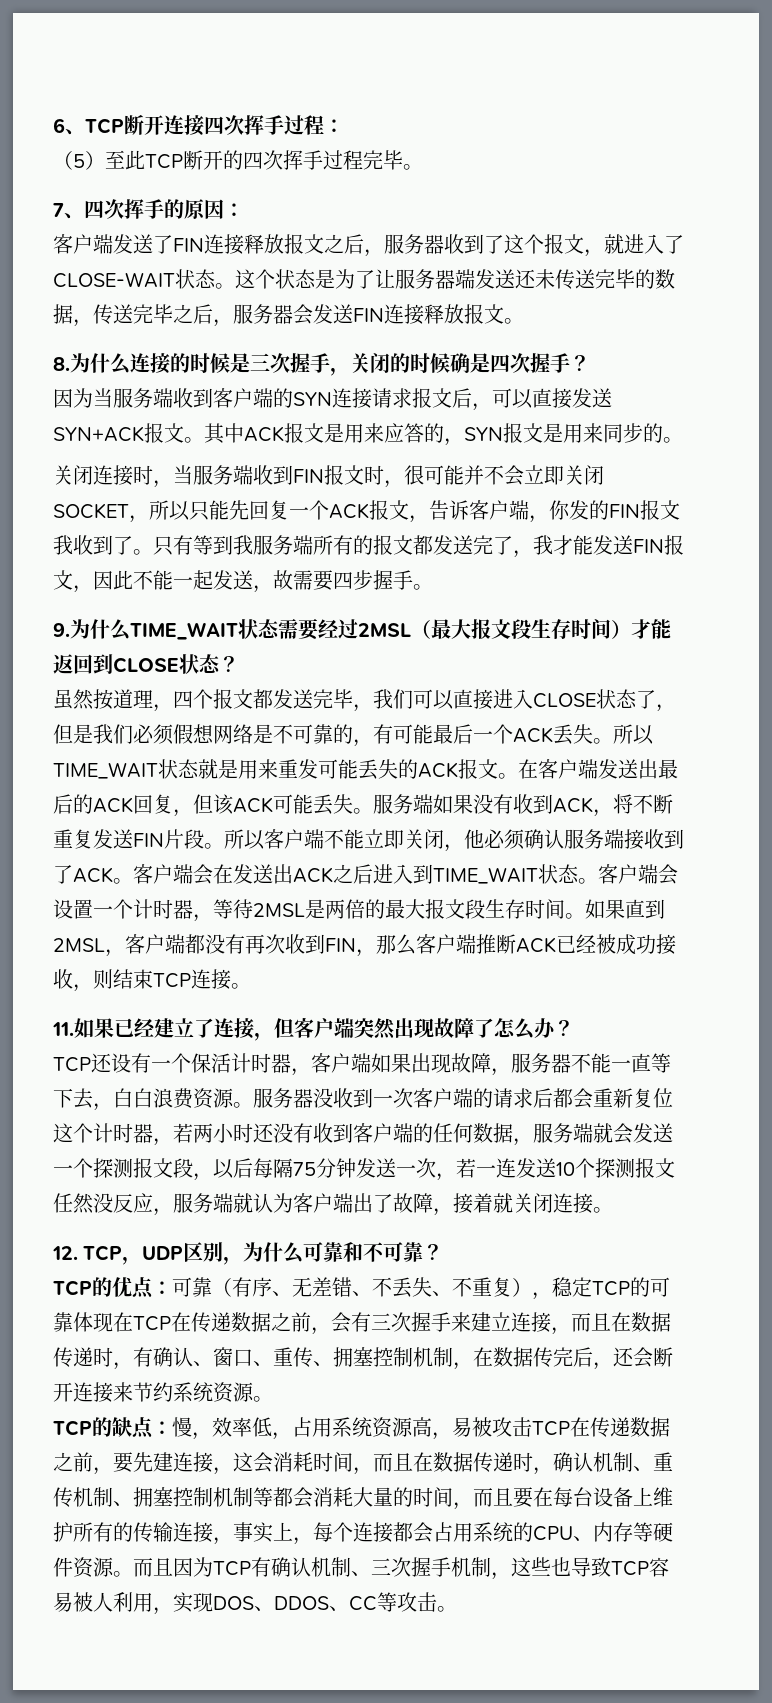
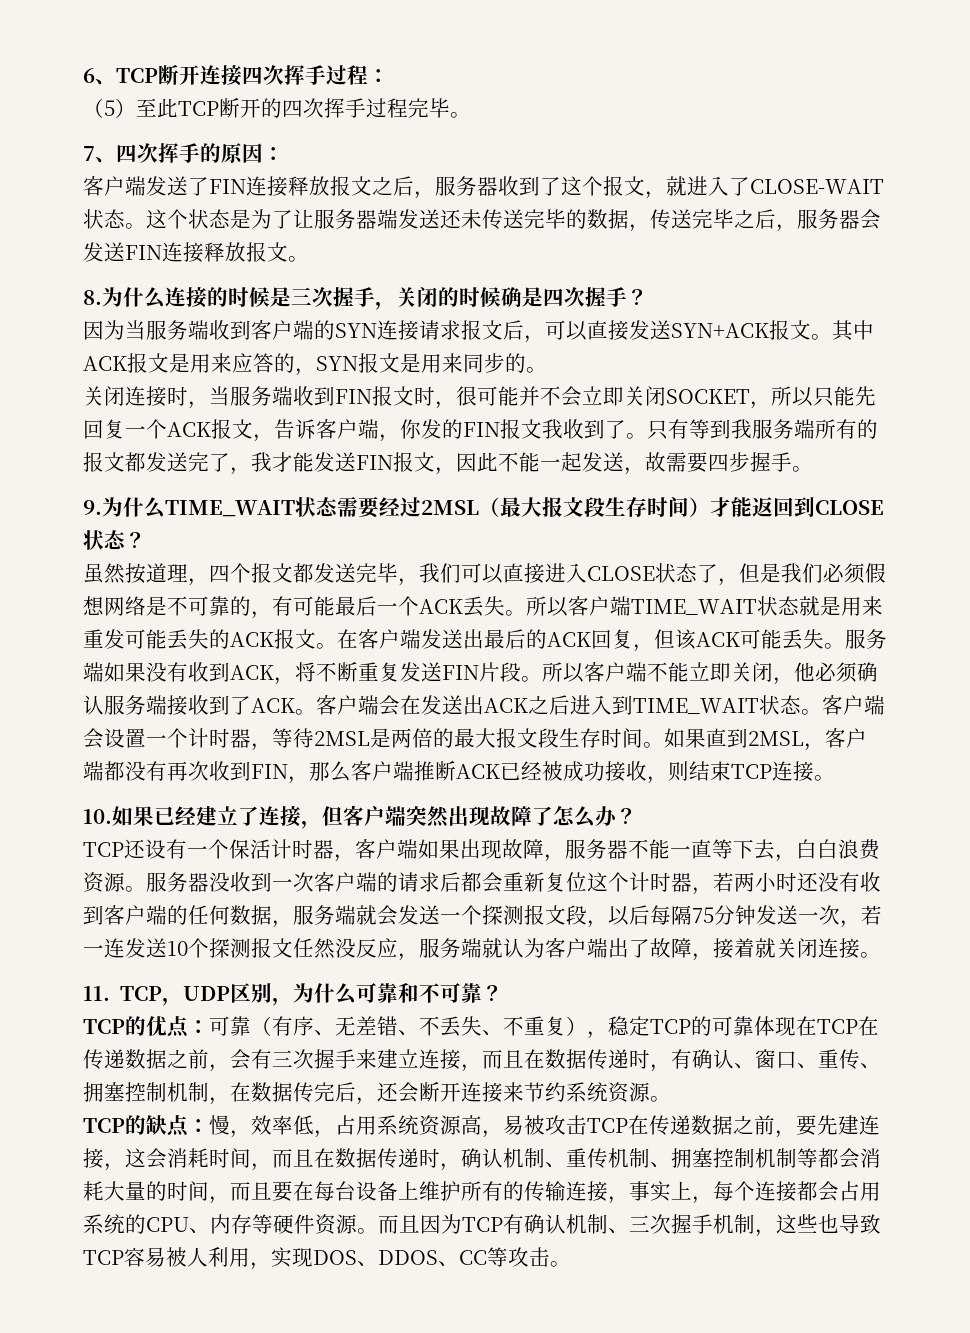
- 所以TIME_WAIT状态就是用来重发可能丢失的ACK报文。
+ 所以客户端TIME_WAIT状态就是用来重发可能丢失的ACK报文。
- 11.如果已经建立了连接，但客户端突然出现故障了怎么办？
+ 10.如果已经建立了连接，但客户端突然出现故障了怎么办？
- 12. TCP，UDP区别，为什么可靠和不可靠？
+ 11. TCP，UDP区别，为什么可靠和不可靠？

